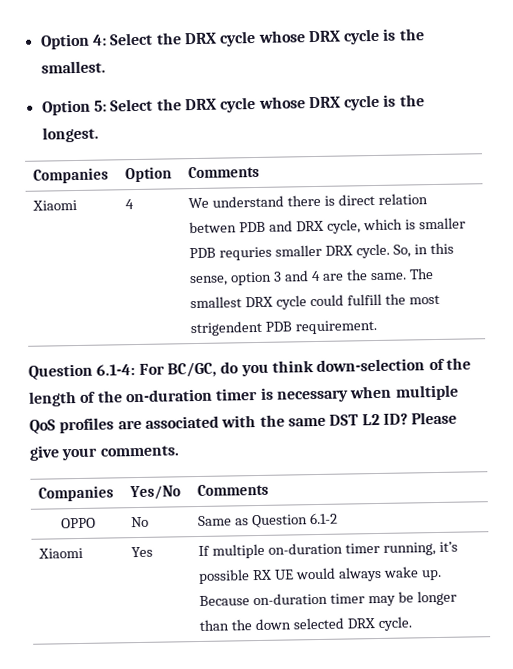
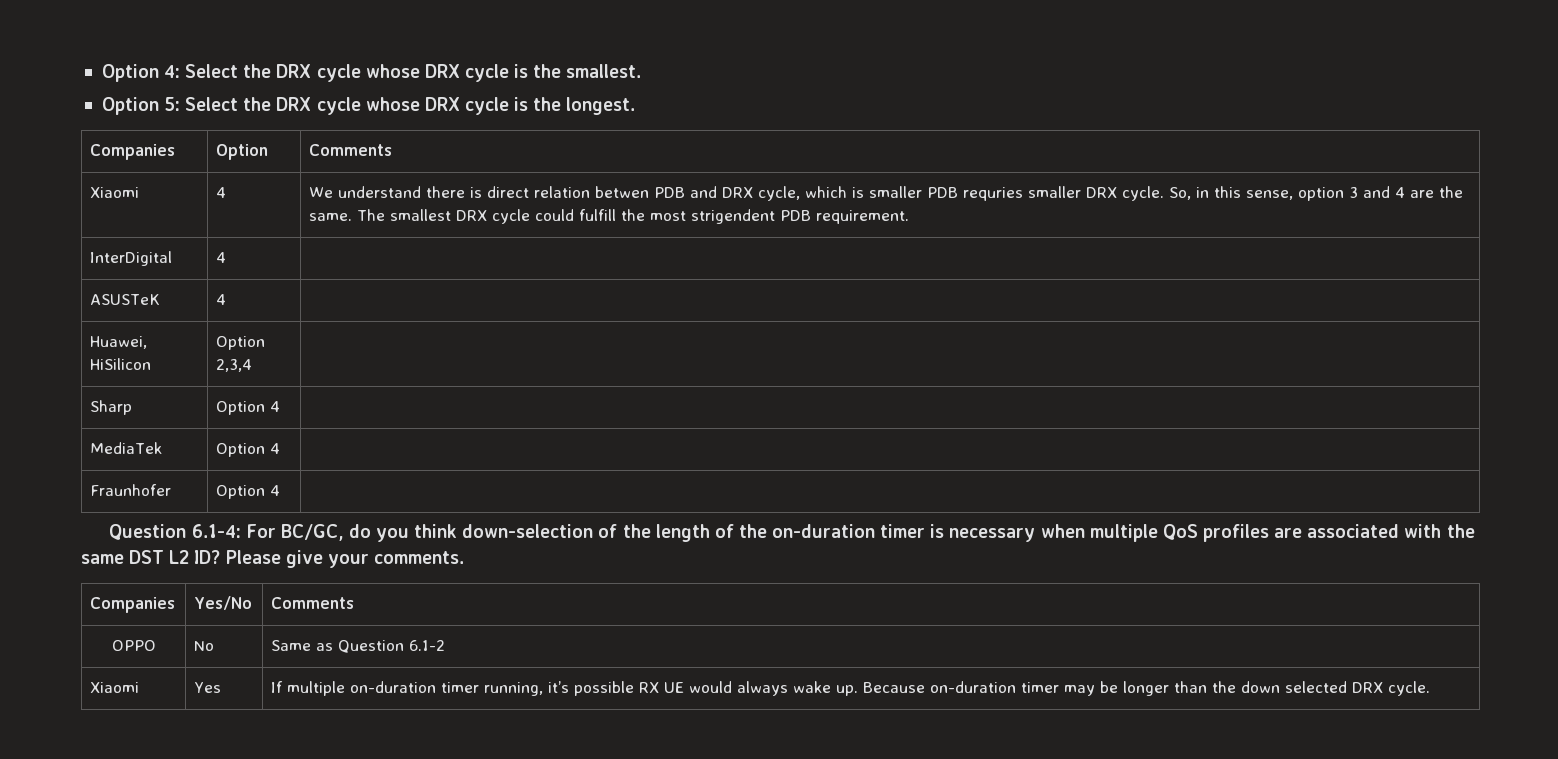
+ InterDigital | 4 |
+ ASUSTeK | 4 |
+ Huawei, HiSilicon | Option 2,3,4 |
+ Sharp | Option 4 |
+ MediaTek | Option 4 |
+ Fraunhofer | Option 4 |

